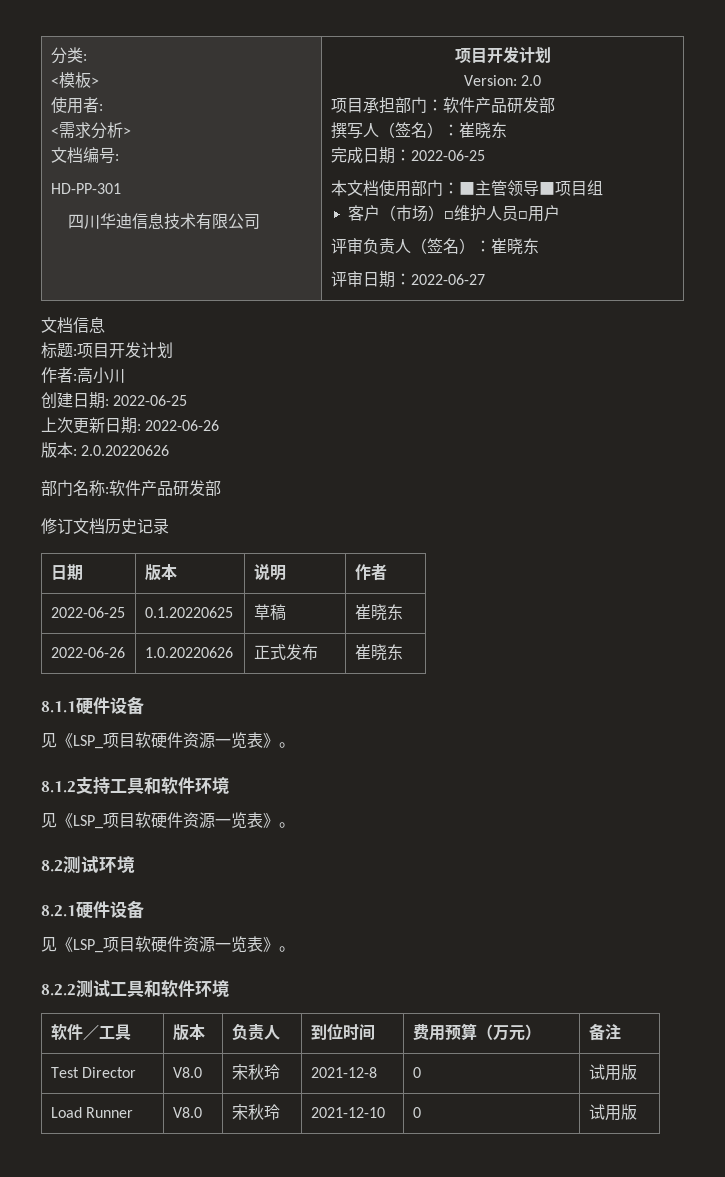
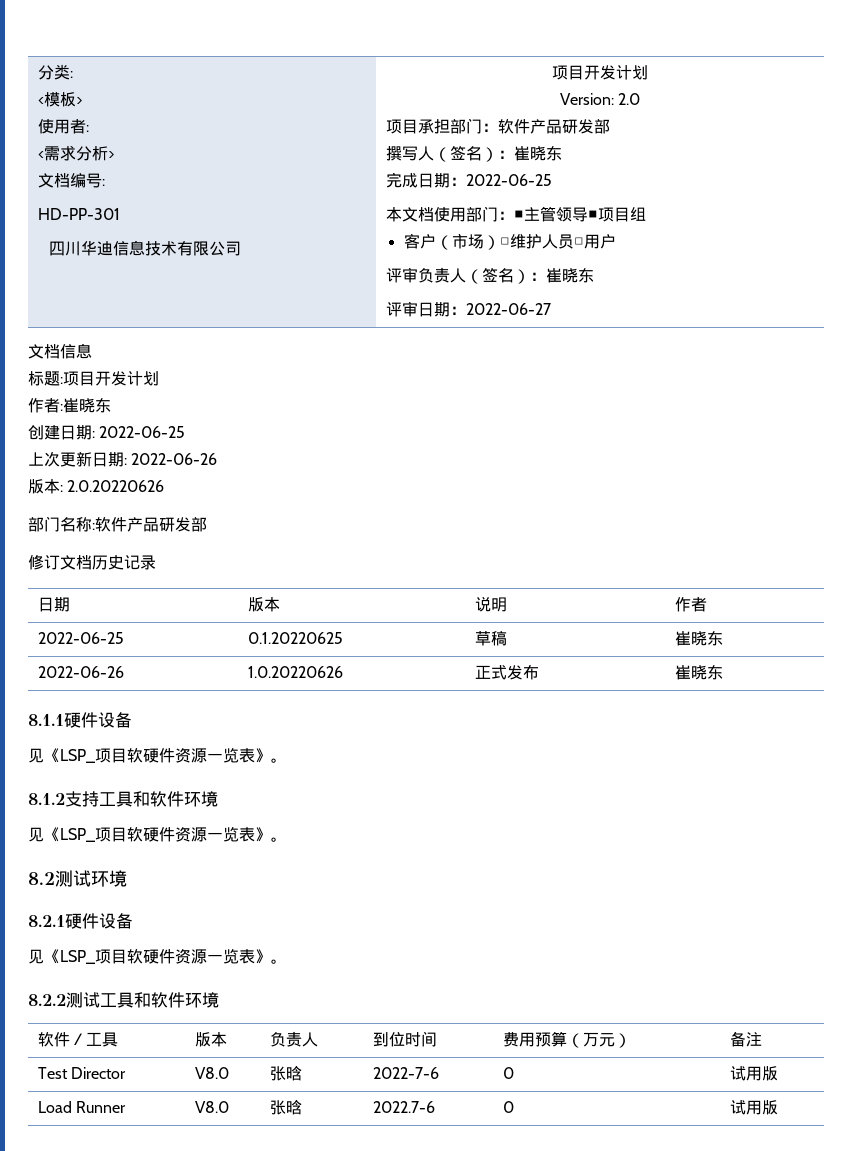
- 作者:高小川
+ 作者:崔晓东
- Test Director | V8.0 | 宋秋玲 | 2021-12-8 | 0 | 试用版
+ Test Director | V8.0 | 张晗 | 2022-7-6 | 0 | 试用版
- Load Runner | V8.0 | 宋秋玲 | 2021-12-10 | 0 | 试用版
+ Load Runner | V8.0 | 张晗 | 2022.7-6 | 0 | 试用版

